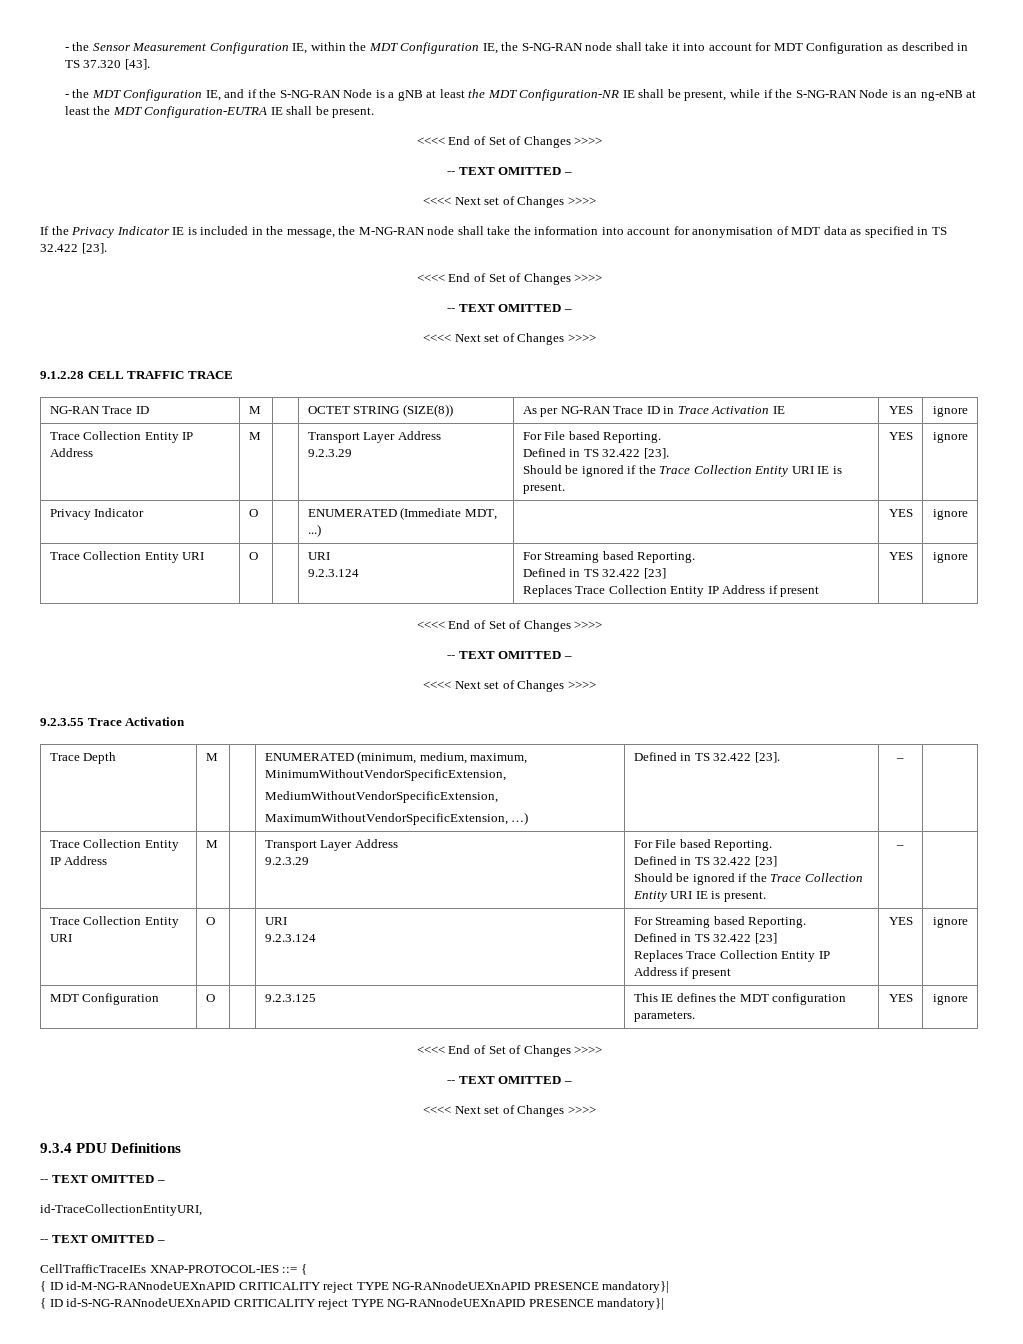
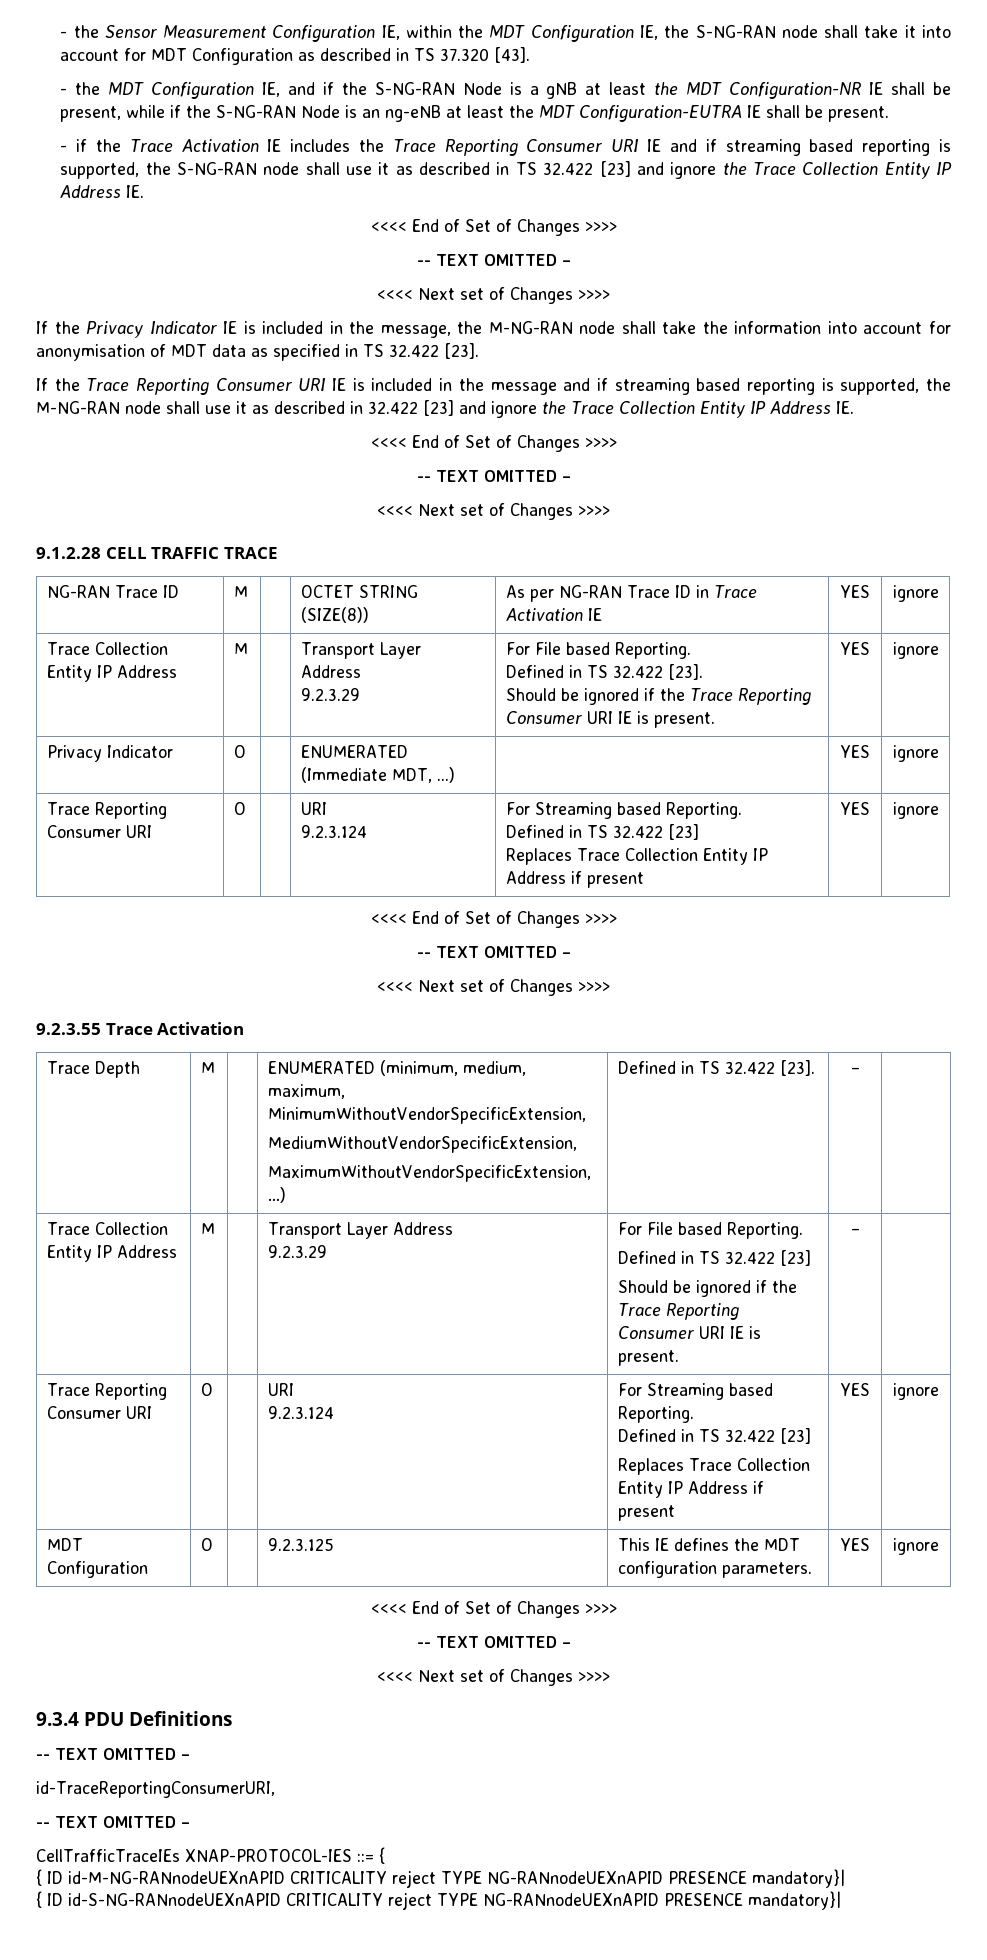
+ - if the Trace Activation IE includes the Trace Reporting Consumer URI IE and if streaming based reporting is supported, the S-NG-RAN node shall use it as described in TS 32.422 [23] and ignore the Trace Collection Entity IP Address IE.
+ If the Trace Reporting Consumer URI IE is included in the message and if streaming based reporting is supported, the M-NG-RAN node shall use it as described in 32.422 [23] and ignore the Trace Collection Entity IP Address IE.
  NG-RAN Trace ID | M | | OCTET STRING (SIZE(8)) | As per NG-RAN Trace ID in Trace Activation IE | YES | ignore
  Trace Collection Entity IP Address | M | | Transport Layer Address
  9.2.3.29 | For File based Reporting.
  Defined in TS 32.422 [23].
- Should be ignored if the Trace Collection Entity URI IE is present. | YES | ignore
+ Should be ignored if the Trace Reporting Consumer URI IE is present. | YES | ignore
  Privacy Indicator | O | | ENUMERATED (Immediate MDT, ...) | | YES | ignore
- Trace Collection Entity URI | O | | URI
+ Trace Reporting Consumer URI | O | | URI
  Trace Depth | M | | ENUMERATED (minimum, medium, maximum, MinimumWithoutVendorSpecificExtension,
  MediumWithoutVendorSpecificExtension,
  MaximumWithoutVendorSpecificExtension, …) | Defined in TS 32.422 [23]. | – |
  Trace Collection Entity IP Address | M | | Transport Layer Address
  9.2.3.29 | For File based Reporting.
  Defined in TS 32.422 [23]
- Should be ignored if the Trace Collection Entity URI IE is present. | – |
- Trace Collection Entity URI | O | | URI
+ Should be ignored if the Trace Reporting Consumer URI IE is present. | – |
+ Trace Reporting Consumer URI | O | | URI
- id-TraceCollectionEntityURI,
+ id-TraceReportingConsumerURI,

